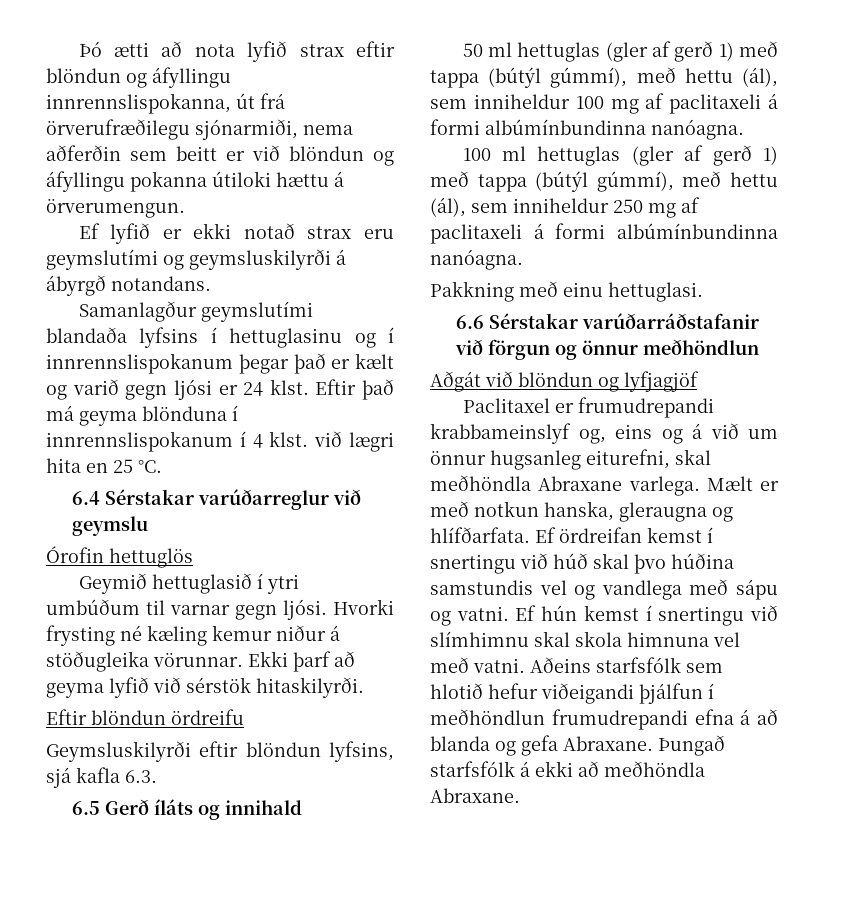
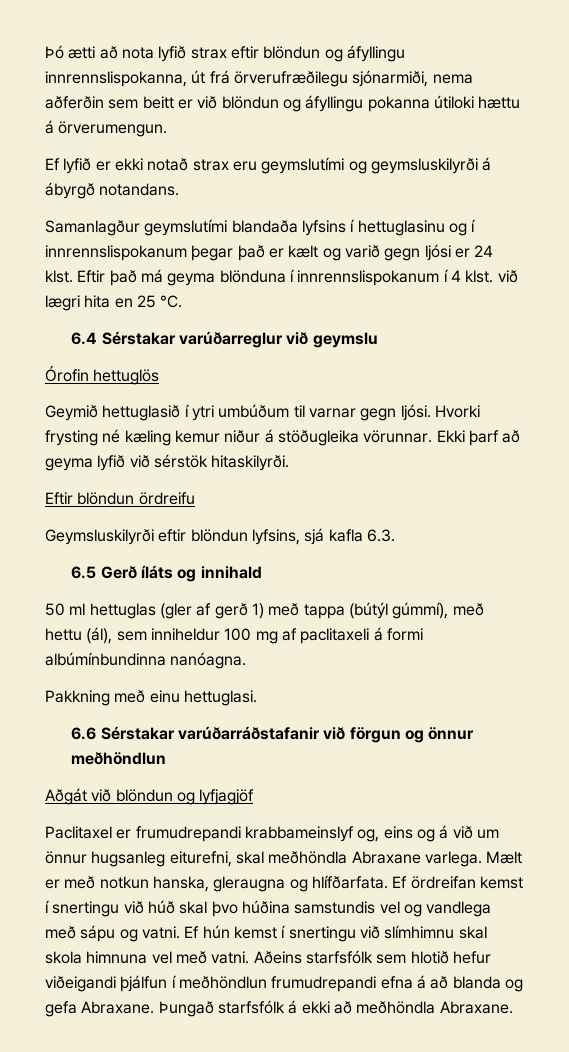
- 100 ml hettuglas (gler af gerð 1) með tappa (bútýl gúmmí), með hettu (ál), sem inniheldur 250 mg af paclitaxeli á formi albúmínbundinna nanóagna.

